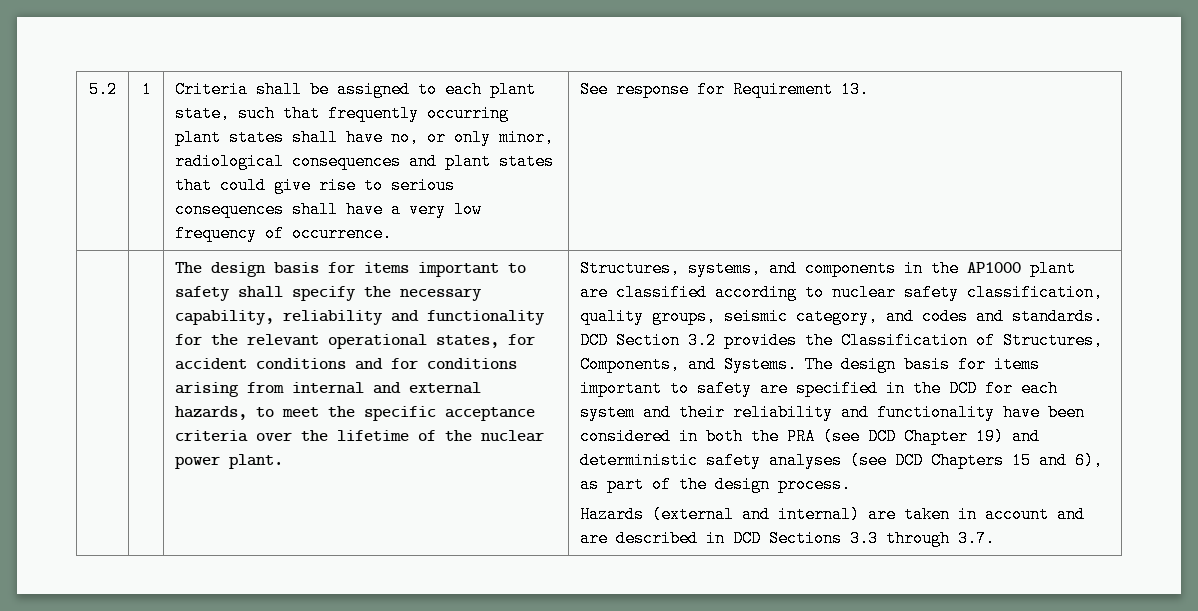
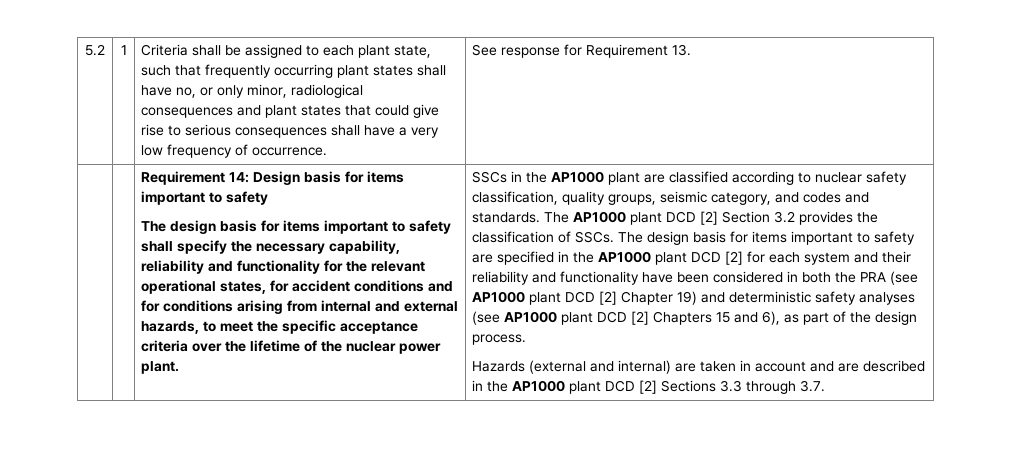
+ Requirement 14: Design basis for items important to safety
- Structures, systems, and components in the AP1000 plant are classified according to nuclear safety classification, quality groups, seismic category, and codes and standards.
+ SSCs in the AP1000 plant are classified according to nuclear safety classification, quality groups, seismic category, and codes and standards.
- DCD Section 3.2 provides the Classification of Structures, Components, and Systems.
+ The AP1000 plant DCD [2] Section 3.2 provides the classification of SSCs.
- The design basis for items important to safety are specified in the DCD for each system and their reliability and functionality have been considered in both the PRA (see DCD Chapter 19) and deterministic safety analyses (see DCD Chapters 15 and 6), as part of the design process.
+ The design basis for items important to safety are specified in the AP1000 plant DCD [2] for each system and their reliability and functionality have been considered in both the PRA (see AP1000 plant DCD [2] Chapter 19) and deterministic safety analyses (see AP1000 plant DCD [2] Chapters 15 and 6), as part of the design process.
- Hazards (external and internal) are taken in account and are described in DCD Sections 3.3 through 3.7.
+ Hazards (external and internal) are taken in account and are described in the AP1000 plant DCD [2] Sections 3.3 through 3.7.

